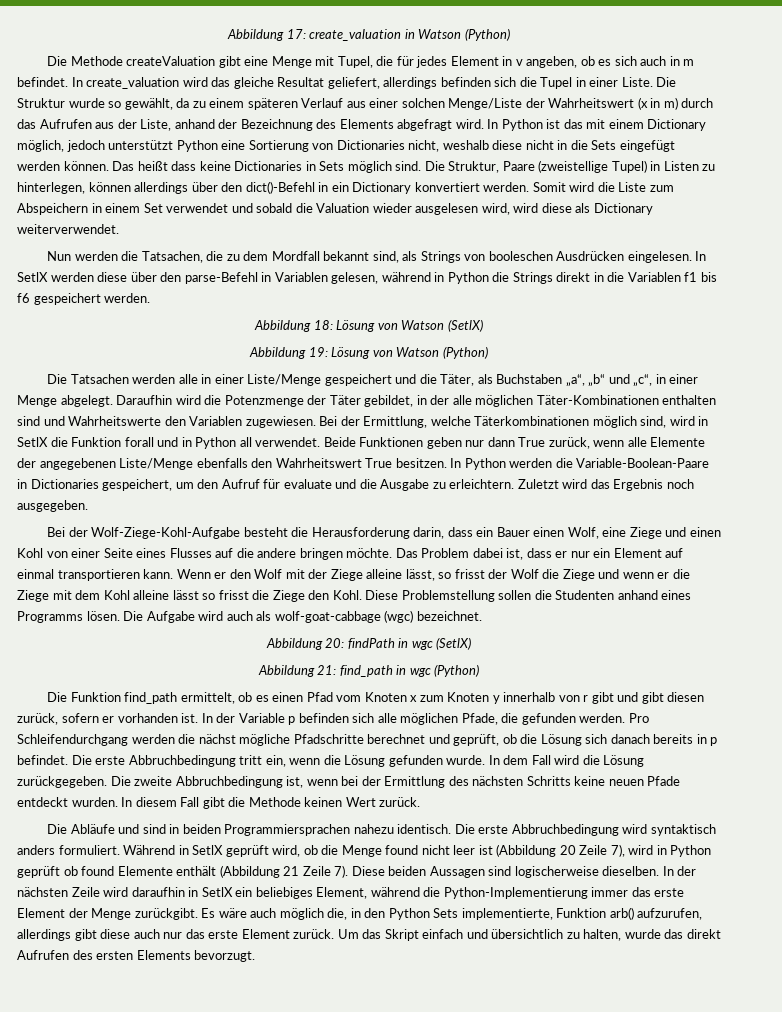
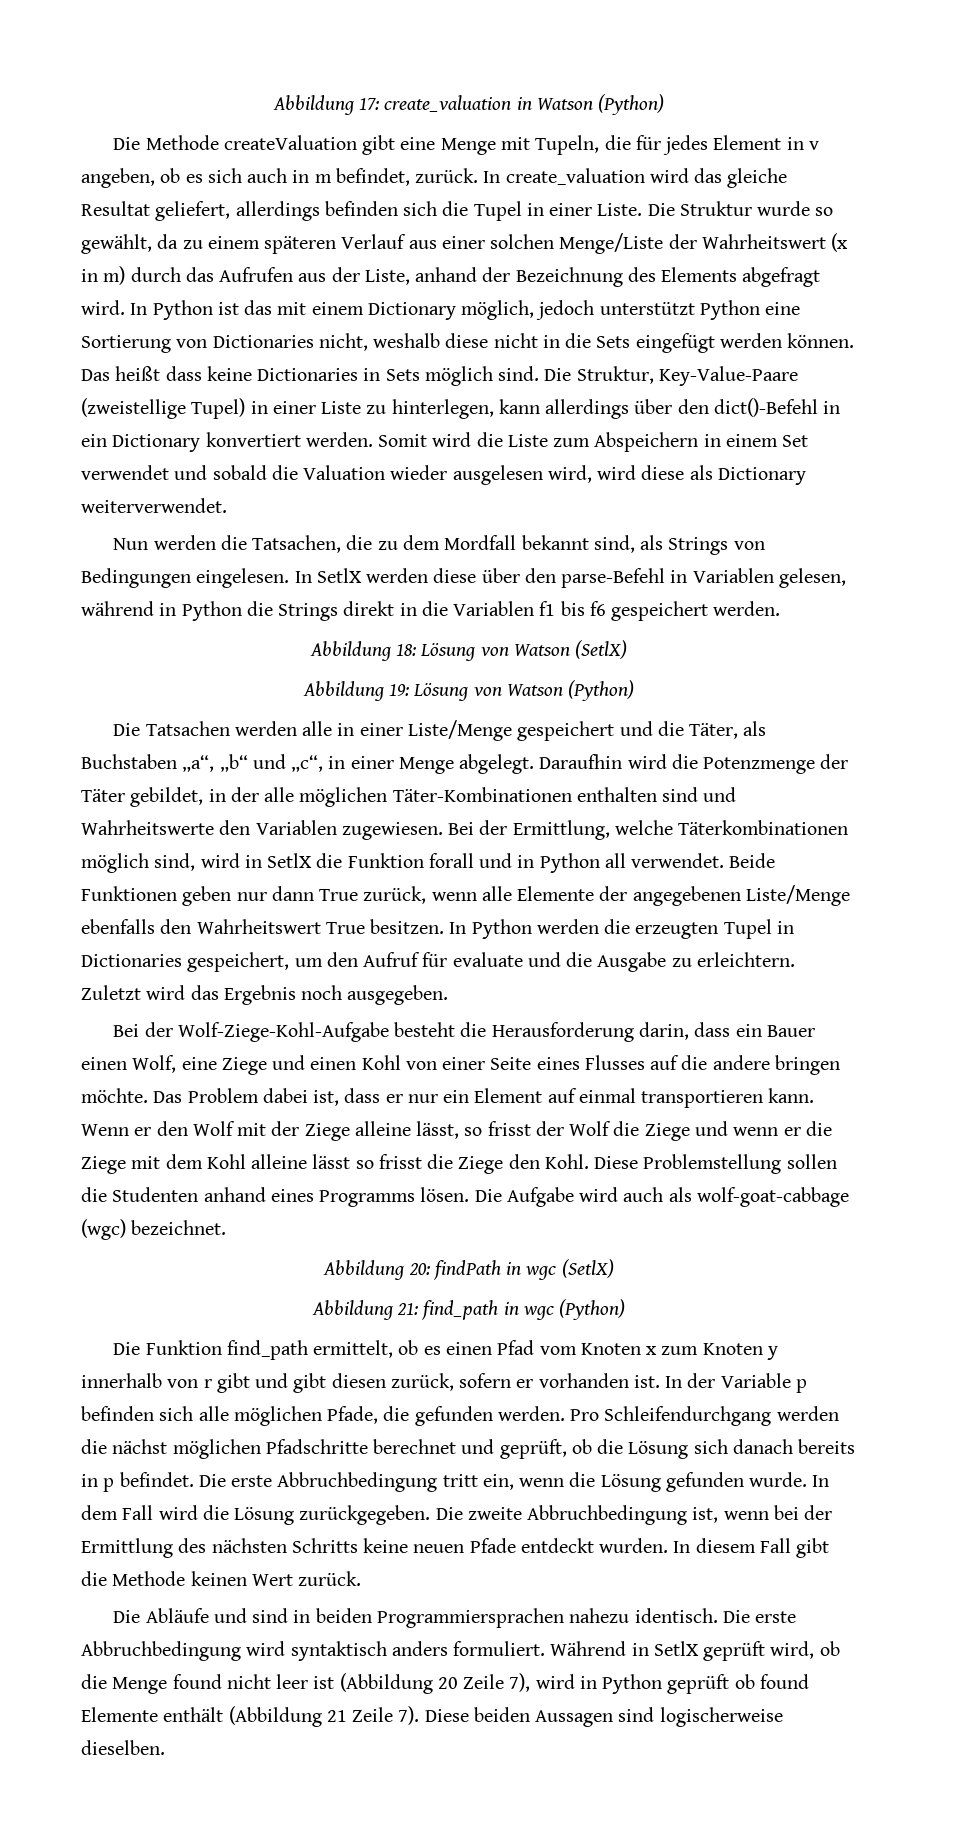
- Die Methode createValuation gibt eine Menge mit Tupel, die für jedes Element in v angeben, ob es sich auch in m befindet.
+ Die Methode createValuation gibt eine Menge mit Tupeln, die für jedes Element in v angeben, ob es sich auch in m befindet, zurück.
- Die Struktur, Paare (zweistellige Tupel) in Listen zu hinterlegen, können allerdings über den dict()-Befehl in ein Dictionary konvertiert werden.
+ Die Struktur, Key-Value-Paare (zweistellige Tupel) in einer Liste zu hinterlegen, kann allerdings über den dict()-Befehl in ein Dictionary konvertiert werden.
- Nun werden die Tatsachen, die zu dem Mordfall bekannt sind, als Strings von booleschen Ausdrücken eingelesen.
+ Nun werden die Tatsachen, die zu dem Mordfall bekannt sind, als Strings von Bedingungen eingelesen.
- In Python werden die Variable-Boolean-Paare in Dictionaries gespeichert, um den Aufruf für evaluate und die Ausgabe zu erleichtern.
+ In Python werden die erzeugten Tupel in Dictionaries gespeichert, um den Aufruf für evaluate und die Ausgabe zu erleichtern.
- Pro Schleifendurchgang werden die nächst mögliche Pfadschritte berechnet und geprüft, ob die Lösung sich danach bereits in p befindet.
+ Pro Schleifendurchgang werden die nächst möglichen Pfadschritte berechnet und geprüft, ob die Lösung sich danach bereits in p befindet.
- In der nächsten Zeile wird daraufhin in SetlX ein beliebiges Element, während die Python-Implementierung immer das erste Element der Menge zurückgibt. Es wäre auch möglich die, in den Python Sets implementierte, Funktion arb() aufzurufen, allerdings gibt diese auch nur das erste Element zurück. Um das Skript einfach und übersichtlich zu halten, wurde das direkt Aufrufen des ersten Elements bevorzugt.

